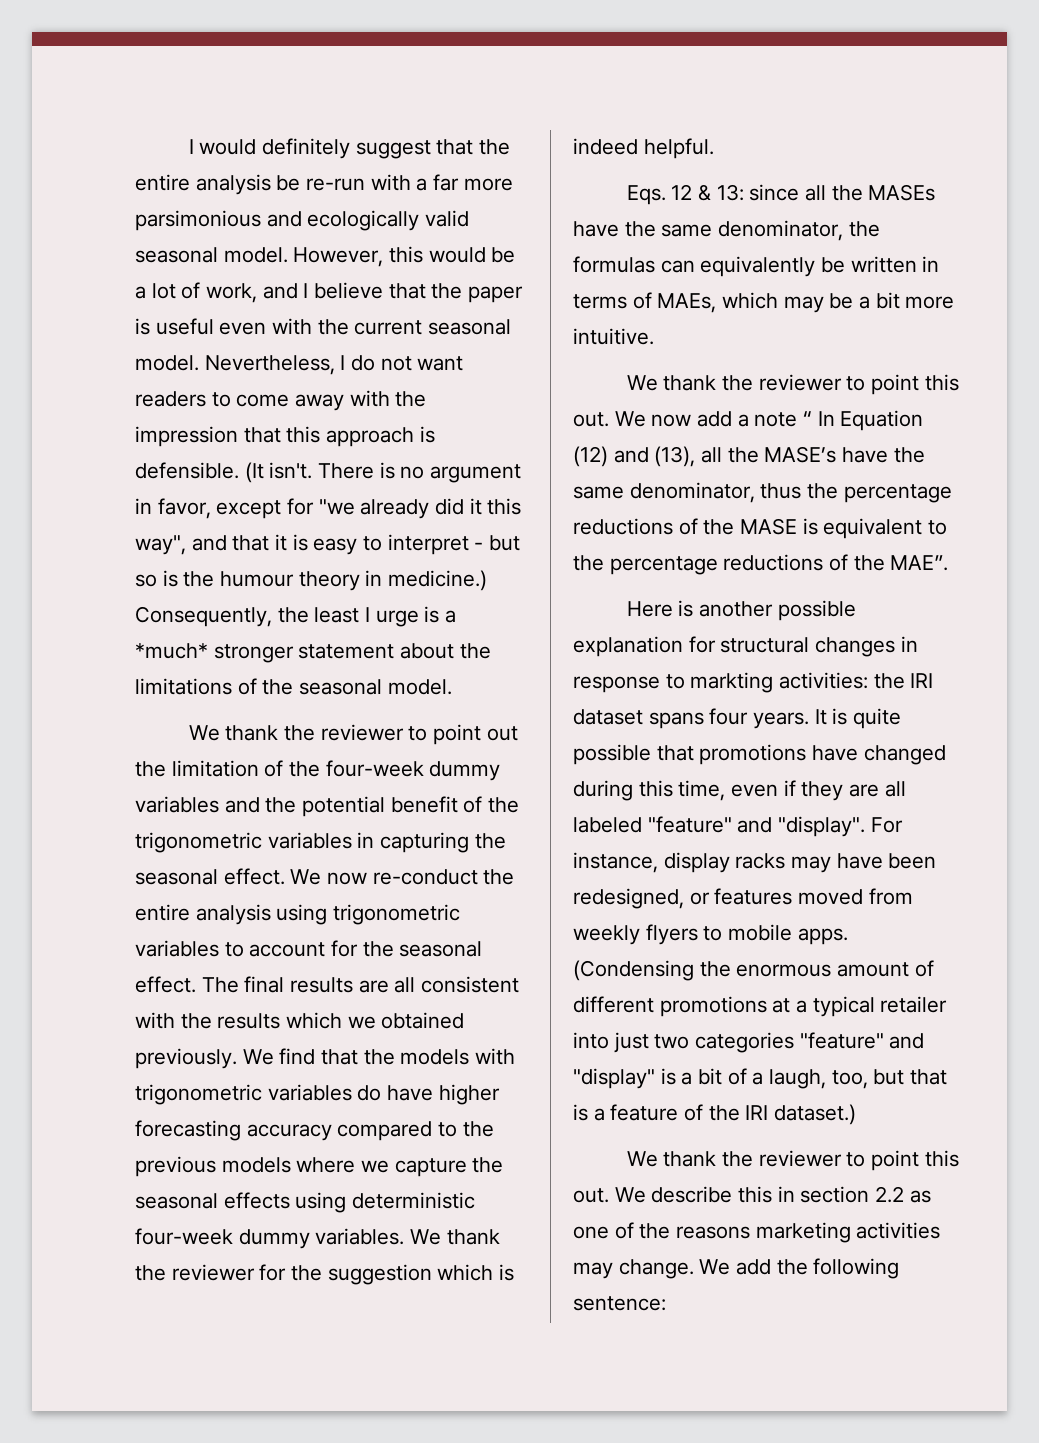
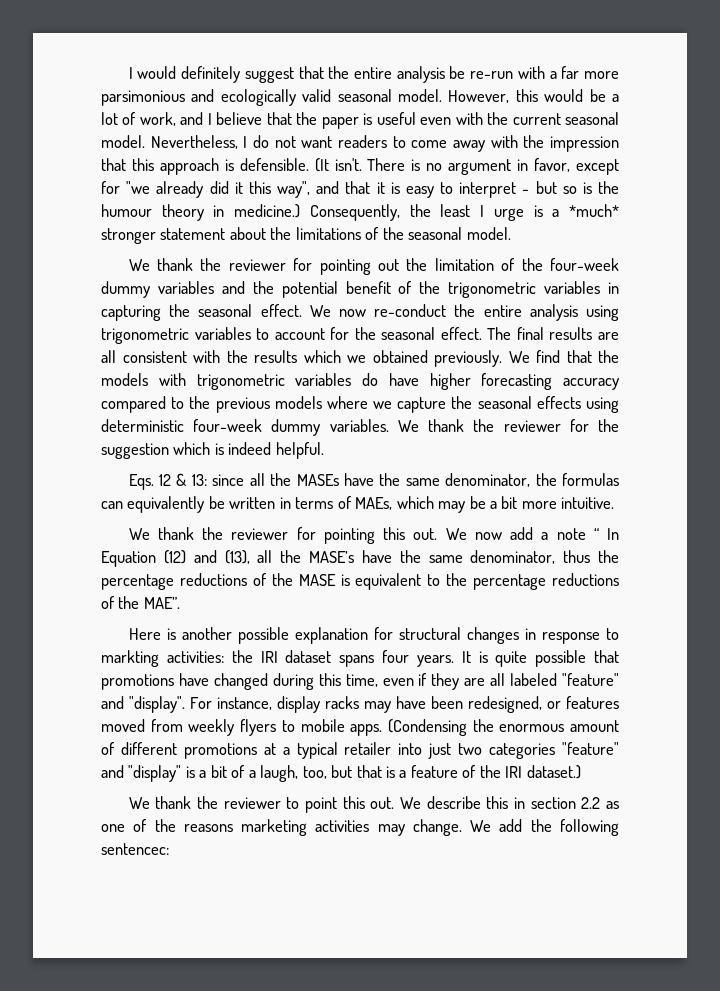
- We thank the reviewer to point out the limitation of the four-week dummy variables and the potential benefit of the trigonometric variables in capturing the seasonal effect.
+ We thank the reviewer for pointing out the limitation of the four-week dummy variables and the potential benefit of the trigonometric variables in capturing the seasonal effect.
  Eqs. 12 & 13: since all the MASEs have the same denominator, the formulas can equivalently be written in terms of MAEs, which may be a bit more intuitive.
- We thank the reviewer to point this out.
+ We thank the reviewer for pointing this out.
- We add the following sentence:
+ We add the following sentencec:

